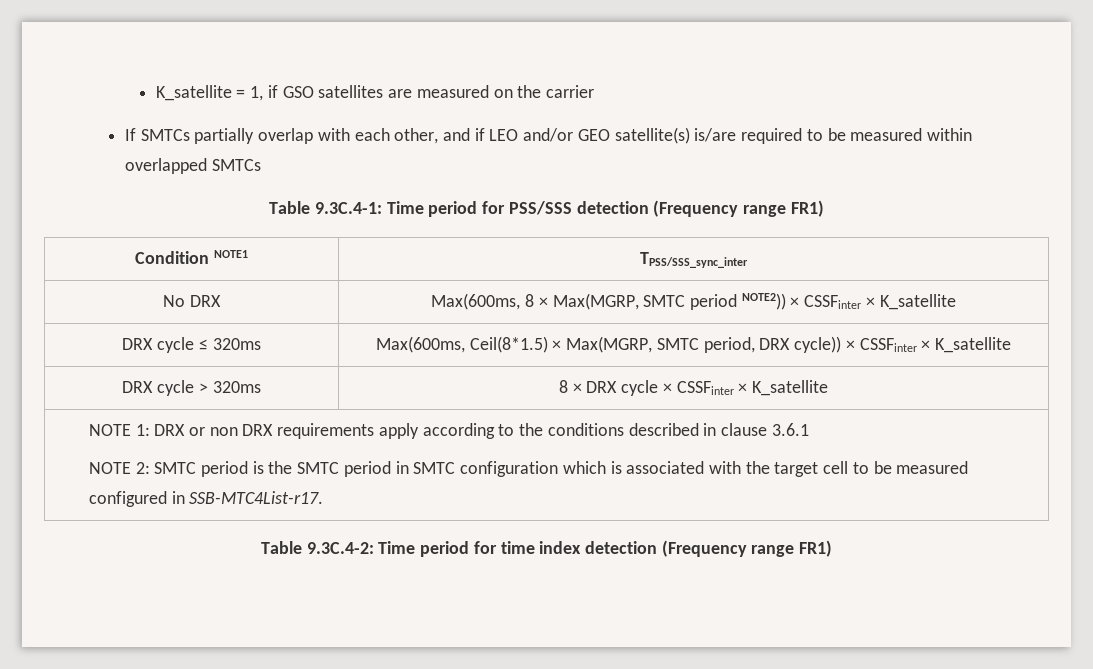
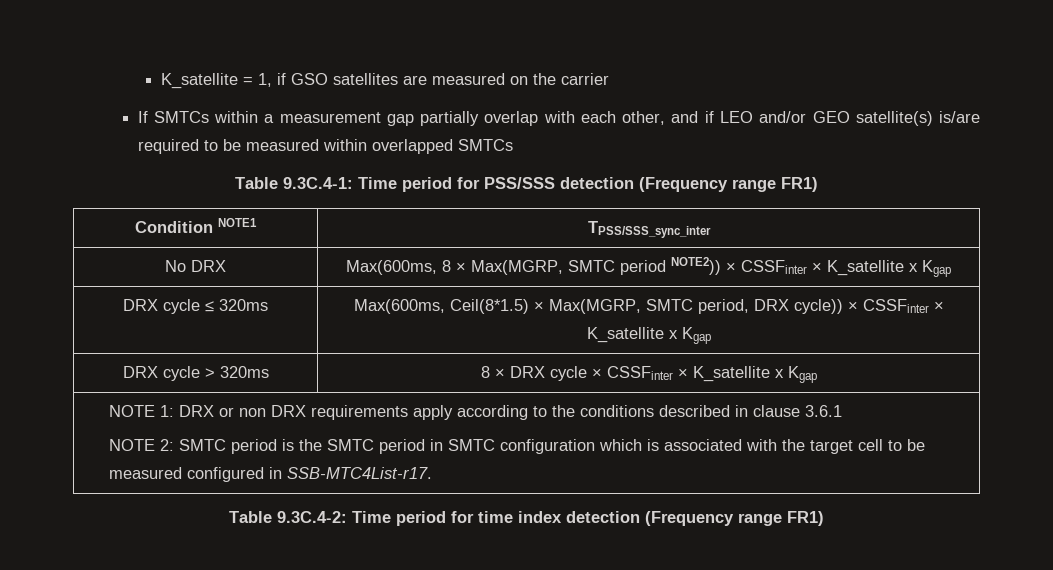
- If SMTCs partially overlap with each other, and if LEO and/or GEO satellite(s) is/are required to be measured within overlapped SMTCs
+ If SMTCs within a measurement gap partially overlap with each other, and if LEO and/or GEO satellite(s) is/are required to be measured within overlapped SMTCs
- No DRX | Max(600ms, 8 × Max(MGRP, SMTC period NOTE2)) × CSSFinter × K_satellite
+ No DRX | Max(600ms, 8 × Max(MGRP, SMTC period NOTE2)) × CSSFinter × K_satellite x Kgap
- DRX cycle ≤ 320ms | Max(600ms, Ceil(8*1.5) × Max(MGRP, SMTC period, DRX cycle)) × CSSFinter × K_satellite
+ DRX cycle ≤ 320ms | Max(600ms, Ceil(8*1.5) × Max(MGRP, SMTC period, DRX cycle)) × CSSFinter × K_satellite x Kgap
- DRX cycle > 320ms | 8 × DRX cycle × CSSFinter × K_satellite
+ DRX cycle > 320ms | 8 × DRX cycle × CSSFinter × K_satellite x Kgap

